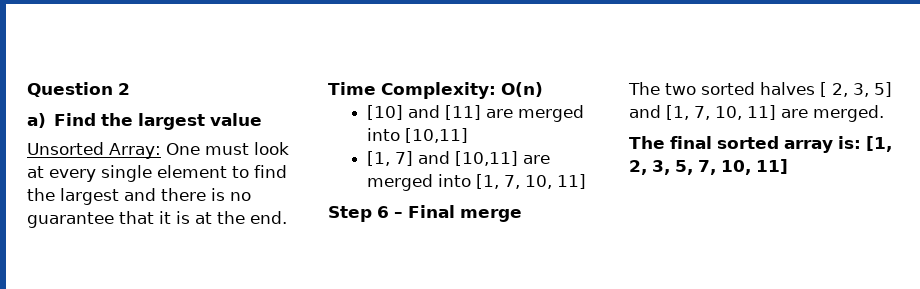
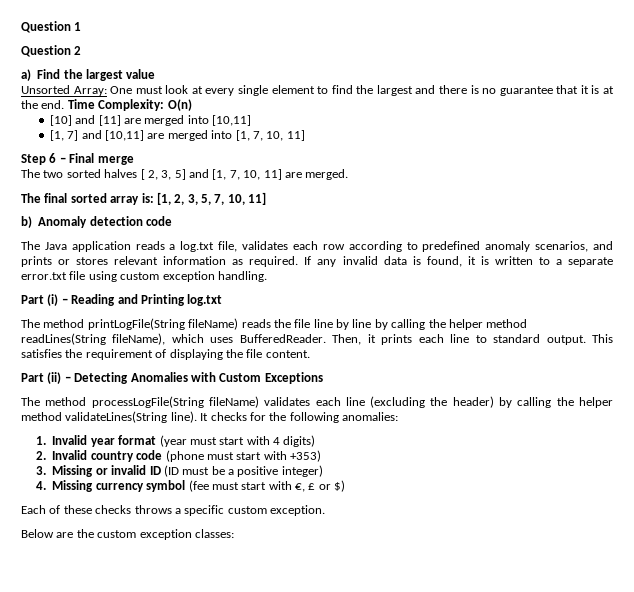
+ Question 1
+ b) Anomaly detection code
+ The Java application reads a log.txt file, validates each row according to predefined anomaly scenarios, and prints or stores relevant information as required. If any invalid data is found, it is written to a separate error.txt file using custom exception handling.
+ Part (i) – Reading and Printing log.txt
+ The method printLogFile(String fileName) reads the file line by line by calling the helper method readLines(String fileName), which uses BufferedReader. Then, it prints each line to standard output. This satisfies the requirement of displaying the file content.
+ Part (ii) – Detecting Anomalies with Custom Exceptions
+ The method processLogFile(String fileName) validates each line (excluding the header) by calling the helper method validateLines(String line). It checks for the following anomalies:
+ 1. Invalid year format (year must start with 4 digits)
+ 2. Invalid country code (phone must start with +353)
+ 3. Missing or invalid ID (ID must be a positive integer)
+ 4. Missing currency symbol (fee must start with €, £ or $)
+ Each of these checks throws a specific custom exception.
+ Below are the custom exception classes:

